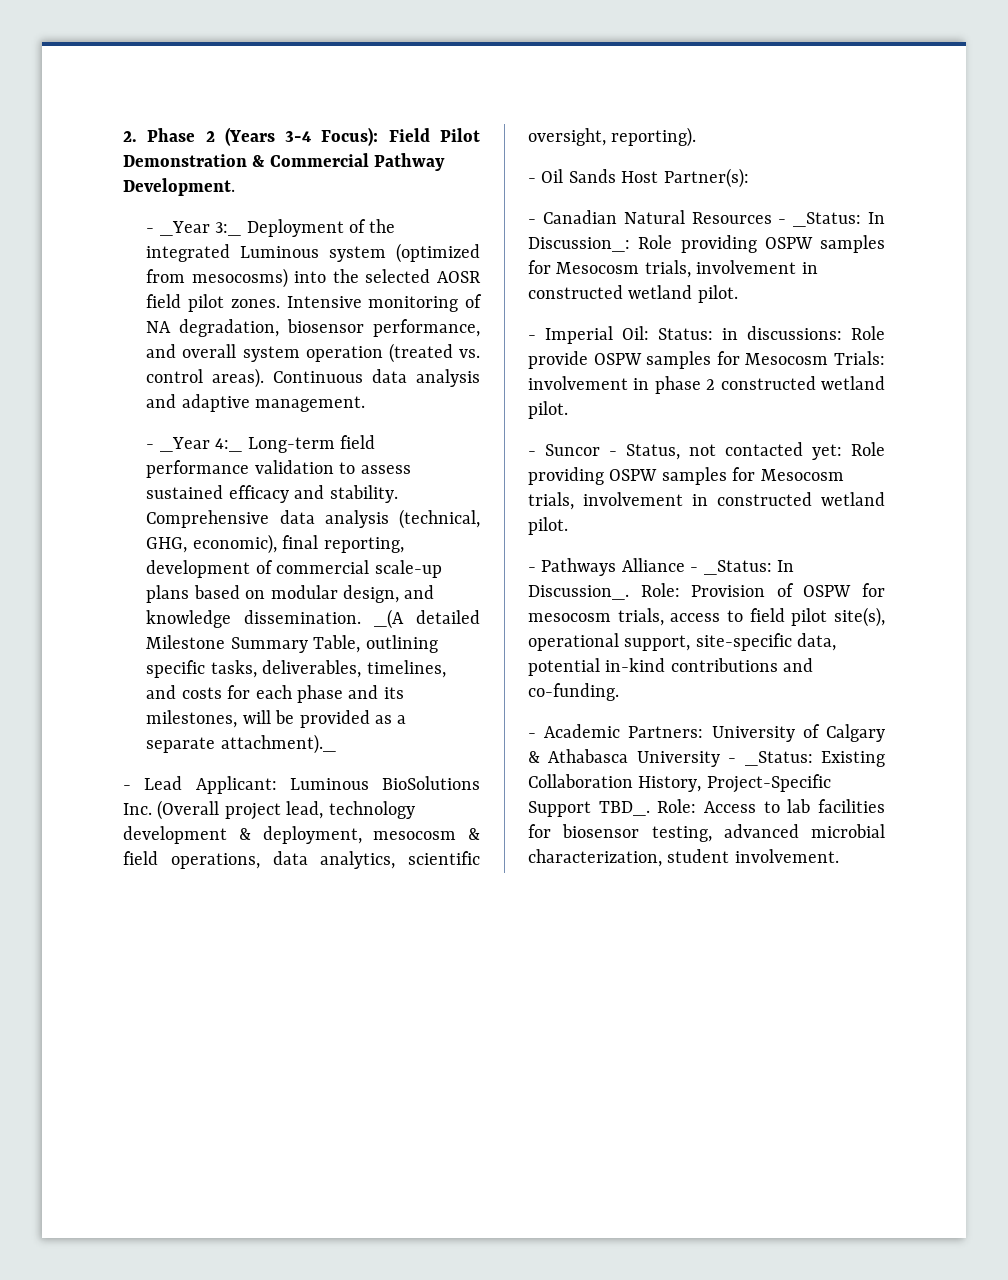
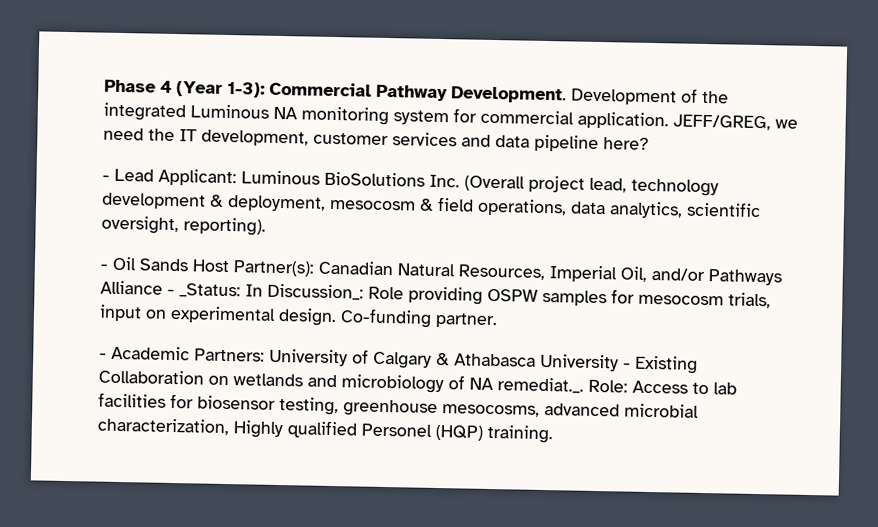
- 2. Phase 2 (Years 3-4 Focus): Field Pilot Demonstration & Commercial Pathway Development.
- - _Year 3:_ Deployment of the integrated Luminous system (optimized from mesocosms) into the selected AOSR field pilot zones. Intensive monitoring of NA degradation, biosensor performance, and overall system operation (treated vs. control areas). Continuous data analysis and adaptive management.
- - _Year 4:_ Long-term field performance validation to assess sustained efficacy and stability. Comprehensive data analysis (technical, GHG, economic), final reporting, development of commercial scale-up plans based on modular design, and knowledge dissemination. _(A detailed Milestone Summary Table, outlining specific tasks, deliverables, timelines, and costs for each phase and its milestones, will be provided as a separate attachment)._
+ Phase 4 (Year 1-3): Commercial Pathway Development. Development of the integrated Luminous NA monitoring system for commercial application. JEFF/GREG, we need the IT development, customer services and data pipeline here?
- - Oil Sands Host Partner(s):
- - Canadian Natural Resources - _Status: In Discussion_: Role providing OSPW samples for Mesocosm trials, involvement in constructed wetland pilot.
- - Imperial Oil: Status: in discussions: Role provide OSPW samples for Mesocosm Trials: involvement in phase 2 constructed wetland pilot.
- - Suncor - Status, not contacted yet: Role providing OSPW samples for Mesocosm trials, involvement in constructed wetland pilot.
- - Pathways Alliance - _Status: In Discussion_. Role: Provision of OSPW for mesocosm trials, access to field pilot site(s), operational support, site-specific data, potential in-kind contributions and co-funding.
+ - Oil Sands Host Partner(s): Canadian Natural Resources, Imperial Oil, and/or Pathways Alliance - _Status: In Discussion_: Role providing OSPW samples for mesocosm trials, input on experimental design. Co-funding partner.
- - Academic Partners: University of Calgary & Athabasca University - _Status: Existing Collaboration History, Project-Specific Support TBD_. Role: Access to lab facilities for biosensor testing, advanced microbial characterization, student involvement.
+ - Academic Partners: University of Calgary & Athabasca University - Existing Collaboration on wetlands and microbiology of NA remediat._. Role: Access to lab facilities for biosensor testing, greenhouse mesocosms, advanced microbial characterization, Highly qualified Personel (HQP) training.

